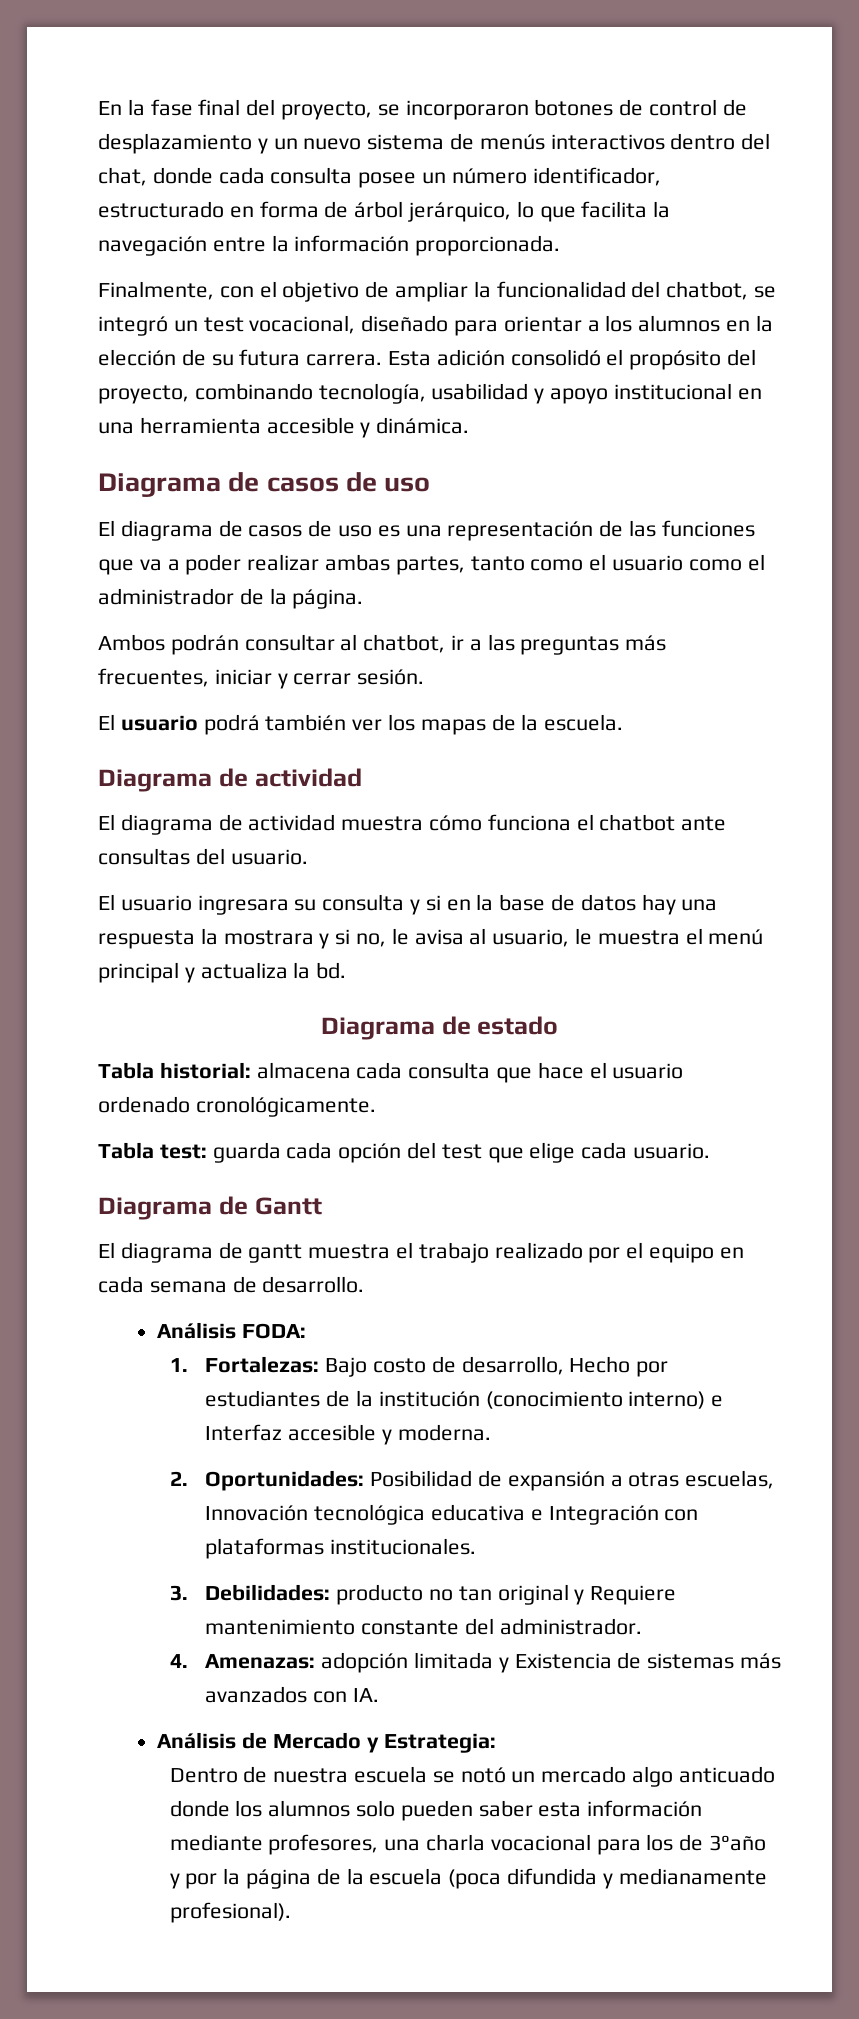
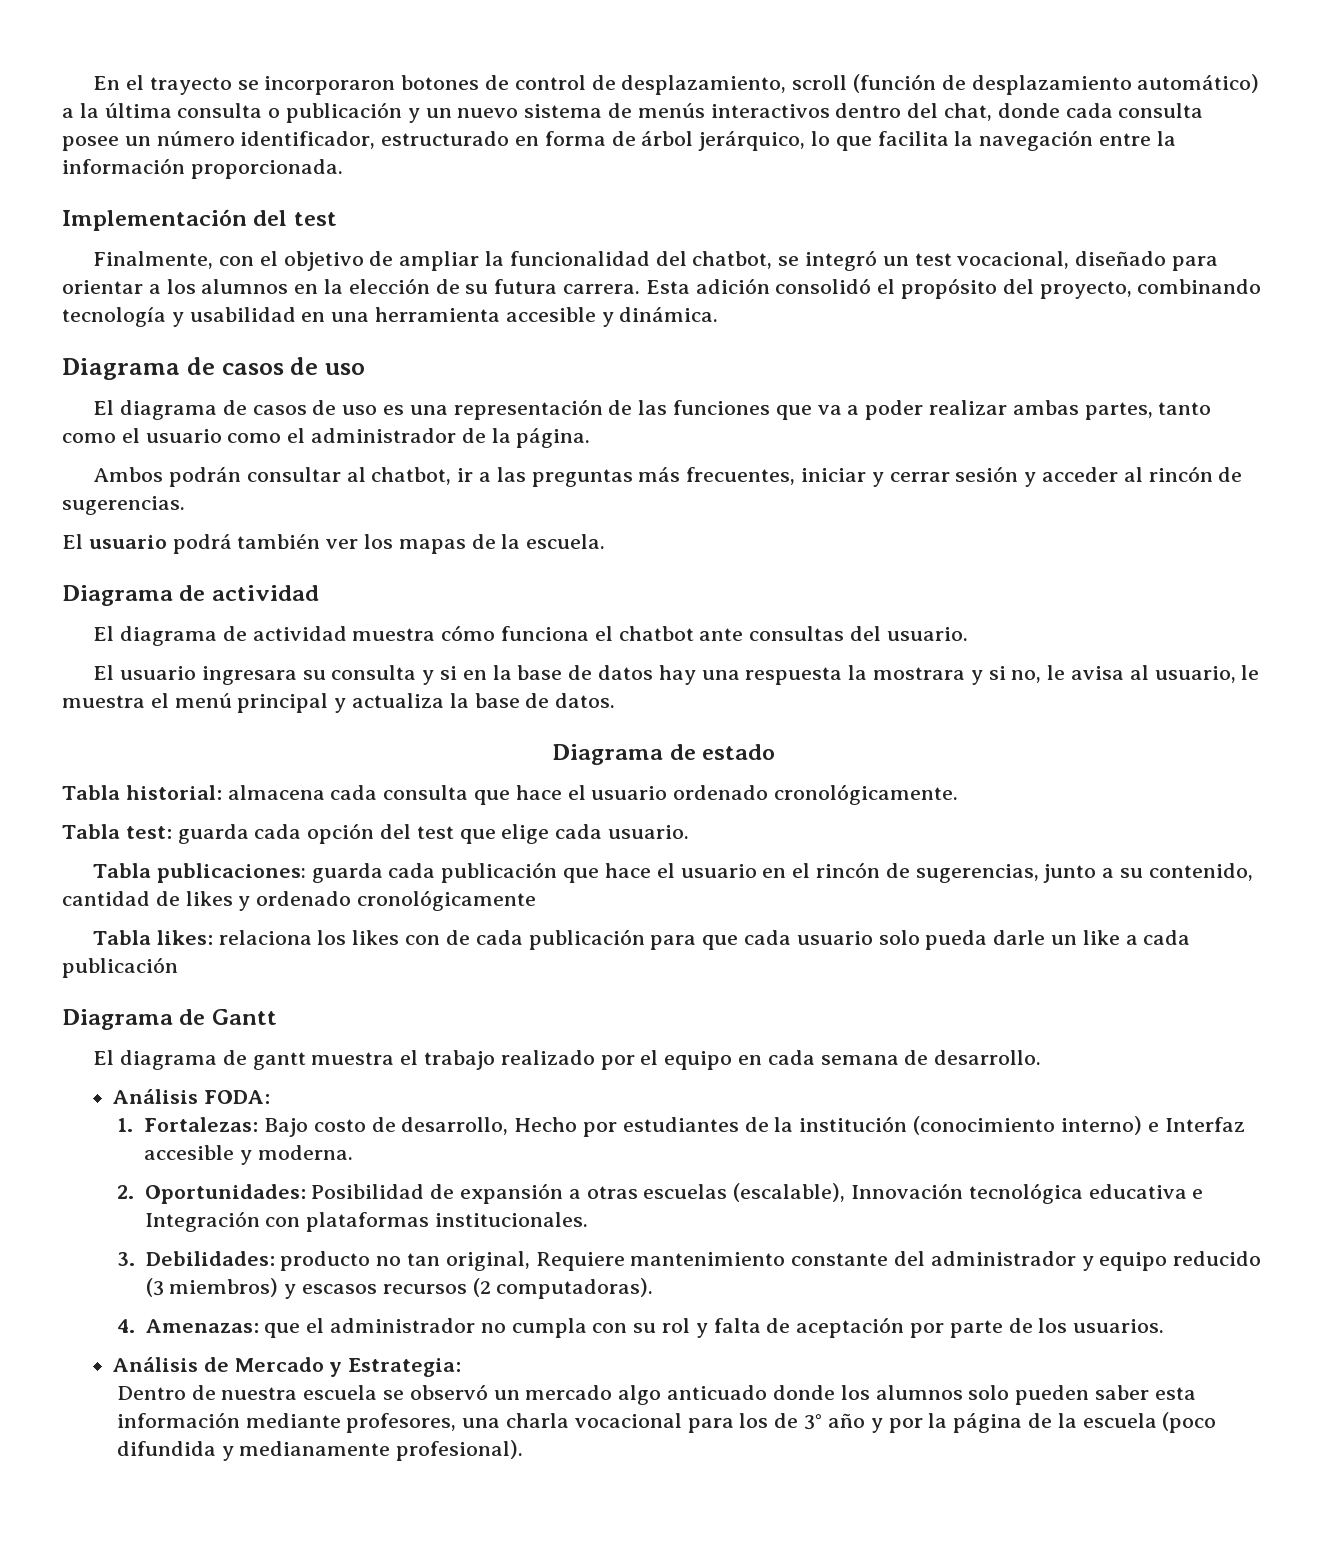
- En la fase final del proyecto, se incorporaron botones de control de desplazamiento y un nuevo sistema de menús interactivos dentro del chat, donde cada consulta posee un número identificador, estructurado en forma de árbol jerárquico, lo que facilita la navegación entre la información proporcionada.
+ En el trayecto se incorporaron botones de control de desplazamiento, scroll (función de desplazamiento automático) a la última consulta o publicación y un nuevo sistema de menús interactivos dentro del chat, donde cada consulta posee un número identificador, estructurado en forma de árbol jerárquico, lo que facilita la navegación entre la información proporcionada.
+ Implementación del test
- Esta adición consolidó el propósito del proyecto, combinando tecnología, usabilidad y apoyo institucional en una herramienta accesible y dinámica.
+ Esta adición consolidó el propósito del proyecto, combinando tecnología y usabilidad en una herramienta accesible y dinámica.
- Ambos podrán consultar al chatbot, ir a las preguntas más frecuentes, iniciar y cerrar sesión.
+ Ambos podrán consultar al chatbot, ir a las preguntas más frecuentes, iniciar y cerrar sesión y acceder al rincón de sugerencias.
- El usuario ingresara su consulta y si en la base de datos hay una respuesta la mostrara y si no, le avisa al usuario, le muestra el menú principal y actualiza la bd.
+ El usuario ingresara su consulta y si en la base de datos hay una respuesta la mostrara y si no, le avisa al usuario, le muestra el menú principal y actualiza la base de datos.
+ Tabla publicaciones: guarda cada publicación que hace el usuario en el rincón de sugerencias, junto a su contenido, cantidad de likes y ordenado cronológicamente
+ Tabla likes: relaciona los likes con de cada publicación para que cada usuario solo pueda darle un like a cada publicación
- 2. Oportunidades: Posibilidad de expansión a otras escuelas, Innovación tecnológica educativa e Integración con plataformas institucionales.
+ 2. Oportunidades: Posibilidad de expansión a otras escuelas (escalable), Innovación tecnológica educativa e Integración con plataformas institucionales.
- 3. Debilidades: producto no tan original y Requiere mantenimiento constante del administrador.
- 4. Amenazas: adopción limitada y Existencia de sistemas más avanzados con IA.
+ 3. Debilidades: producto no tan original, Requiere mantenimiento constante del administrador y equipo reducido (3 miembros) y escasos recursos (2 computadoras).
+ 4. Amenazas: que el administrador no cumpla con su rol y falta de aceptación por parte de los usuarios.
- Dentro de nuestra escuela se notó un mercado algo anticuado donde los alumnos solo pueden saber esta información mediante profesores, una charla vocacional para los de 3°año y por la página de la escuela (poca difundida y medianamente profesional).
+ Dentro de nuestra escuela se observó un mercado algo anticuado donde los alumnos solo pueden saber esta información mediante profesores, una charla vocacional para los de 3° año y por la página de la escuela (poco difundida y medianamente profesional).

